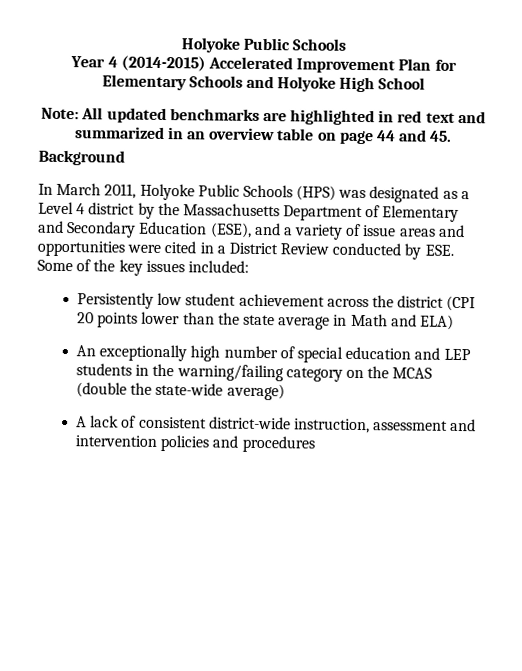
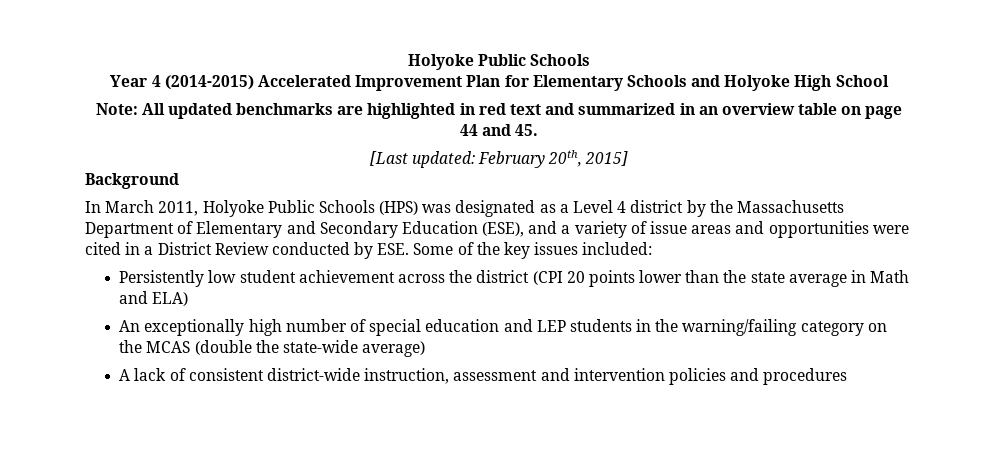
+ [Last updated: February 20th, 2015]

